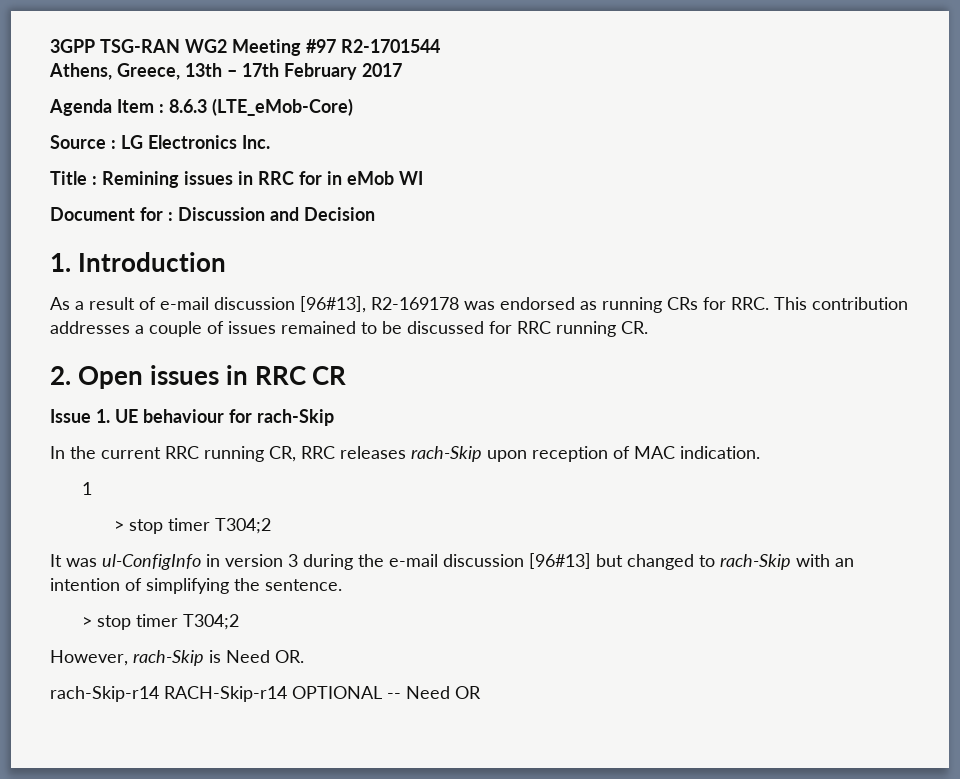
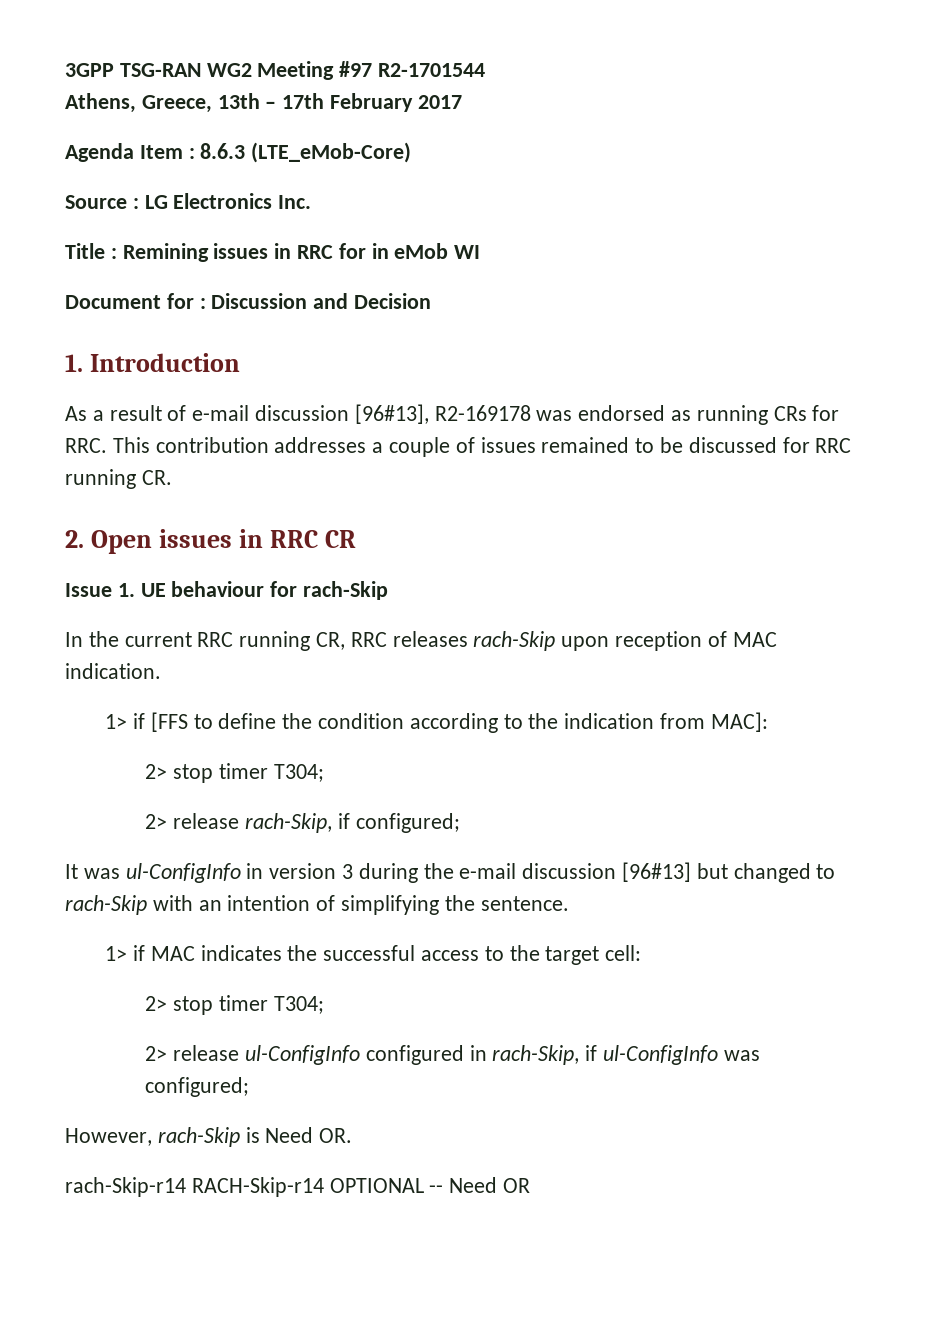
- 1
- > stop timer T304;2
+ 1> if [FFS to define the condition according to the indication from MAC]:
+ 2> stop timer T304;
+ 2> release rach-Skip, if configured;
  It was ul-ConfigInfo in version 3 during the e-mail discussion [96#13] but changed to rach-Skip with an intention of simplifying the sentence.
- > stop timer T304;2
+ 1> if MAC indicates the successful access to the target cell:
+ 2> stop timer T304;
+ 2> release ul-ConfigInfo configured in rach-Skip, if ul-ConfigInfo was configured;

